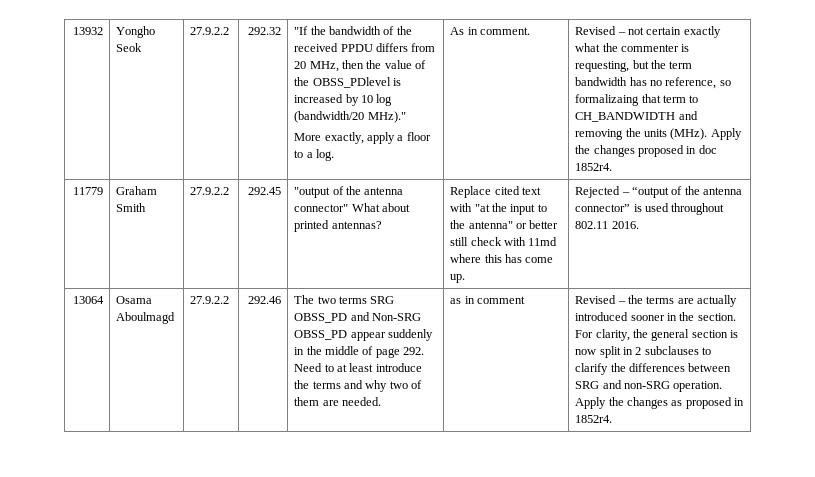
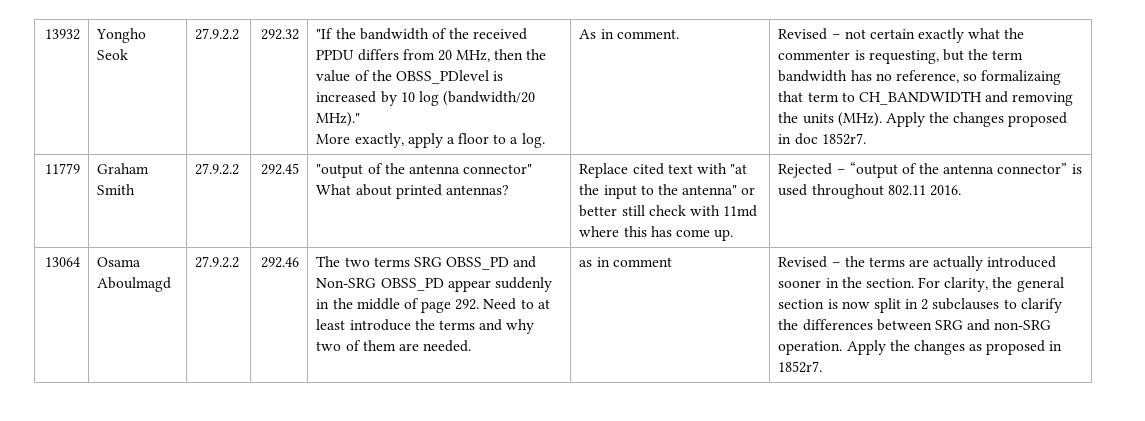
- Apply the changes proposed in doc 1852r4.
+ Apply the changes proposed in doc 1852r7.
- Apply the changes as proposed in 1852r4.
+ Apply the changes as proposed in 1852r7.

